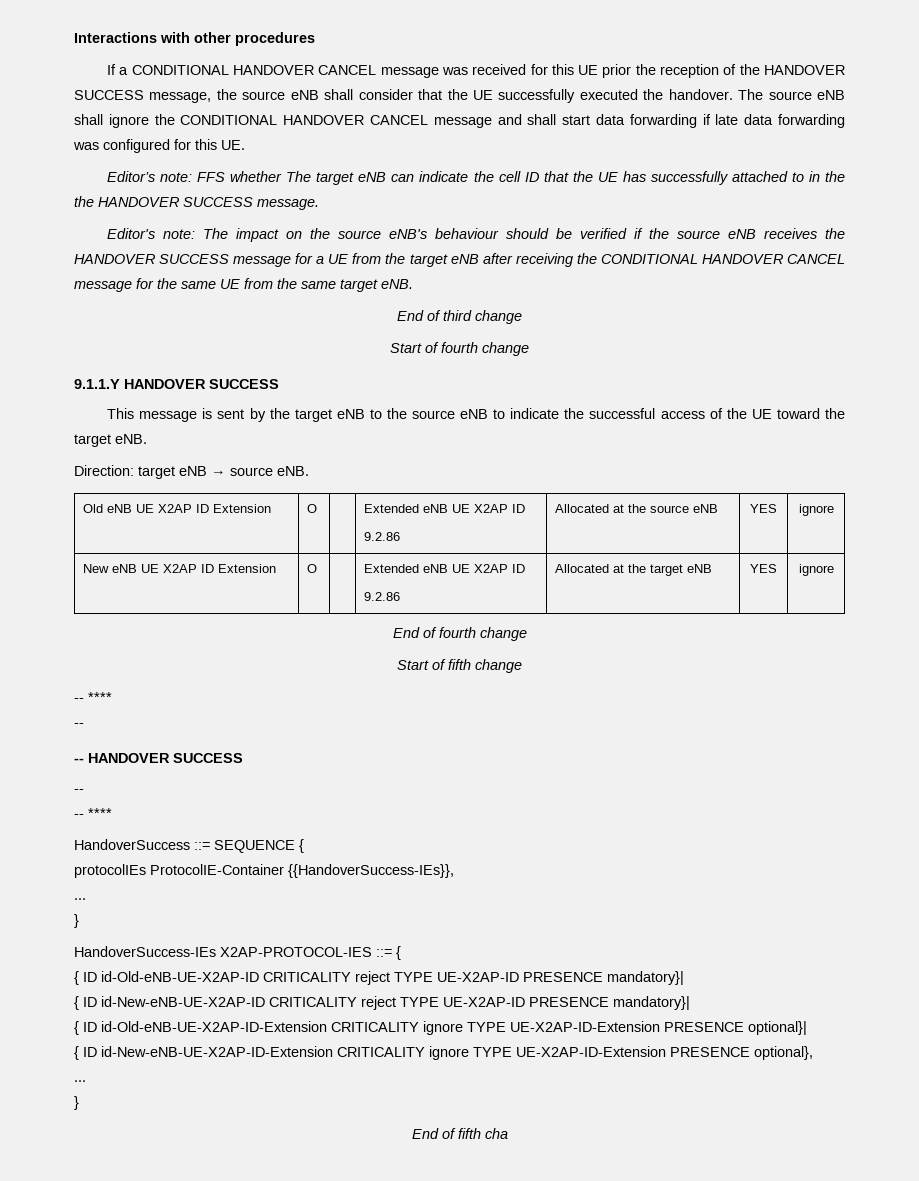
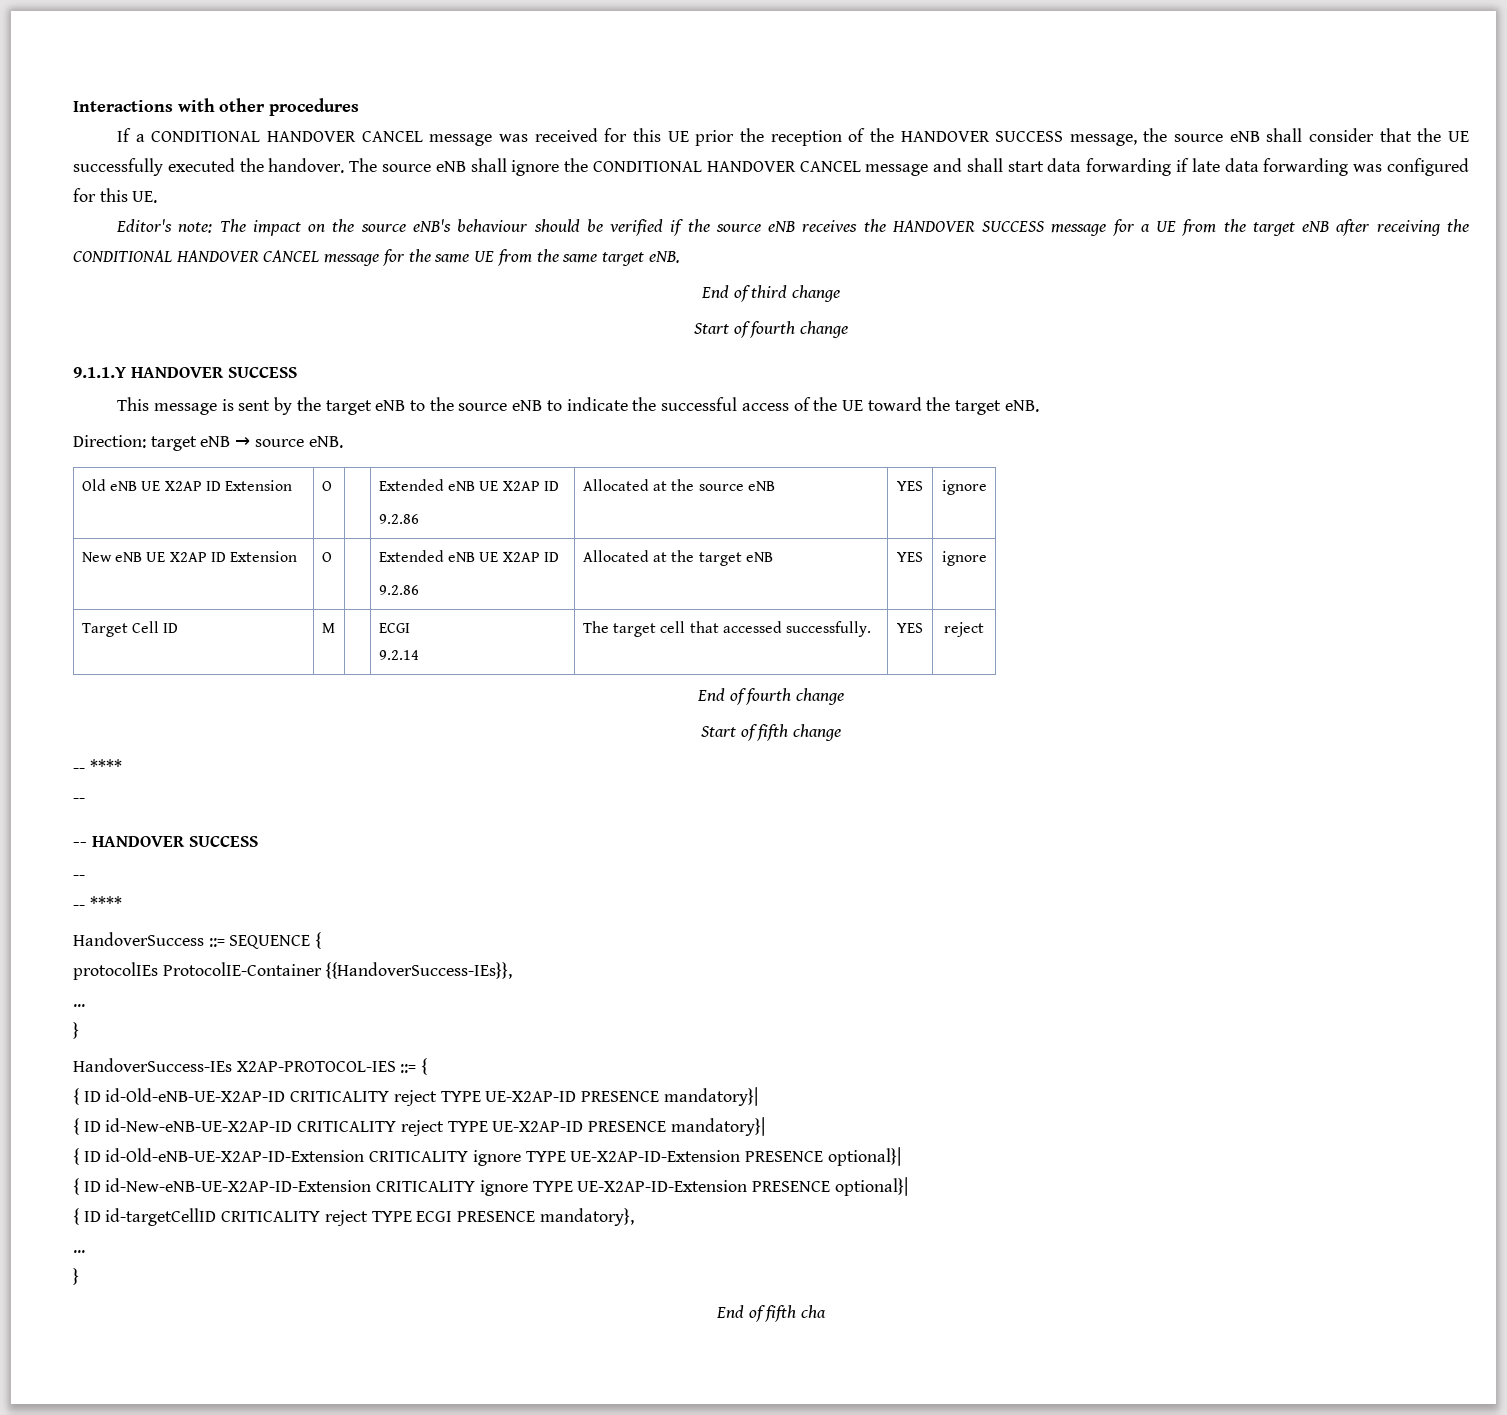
- Editor’s note: FFS whether The target eNB can indicate the cell ID that the UE has successfully attached to in the the HANDOVER SUCCESS message.
+ Target Cell ID | M | | ECGI
+ 9.2.14 | The target cell that accessed successfully. | YES | reject
- { ID id-New-eNB-UE-X2AP-ID-Extension CRITICALITY ignore TYPE UE-X2AP-ID-Extension PRESENCE optional},
+ { ID id-New-eNB-UE-X2AP-ID-Extension CRITICALITY ignore TYPE UE-X2AP-ID-Extension PRESENCE optional}|
+ { ID id-targetCellID CRITICALITY reject TYPE ECGI PRESENCE mandatory},

